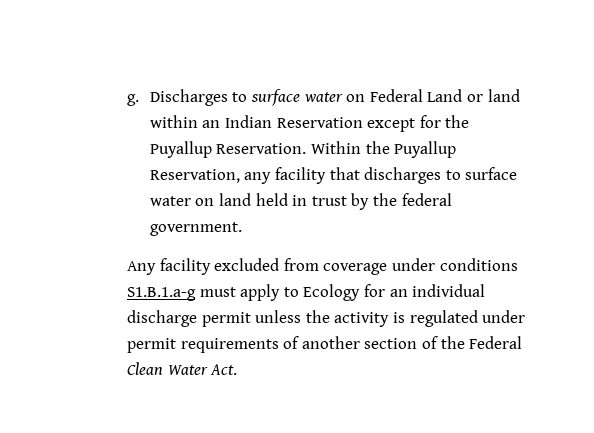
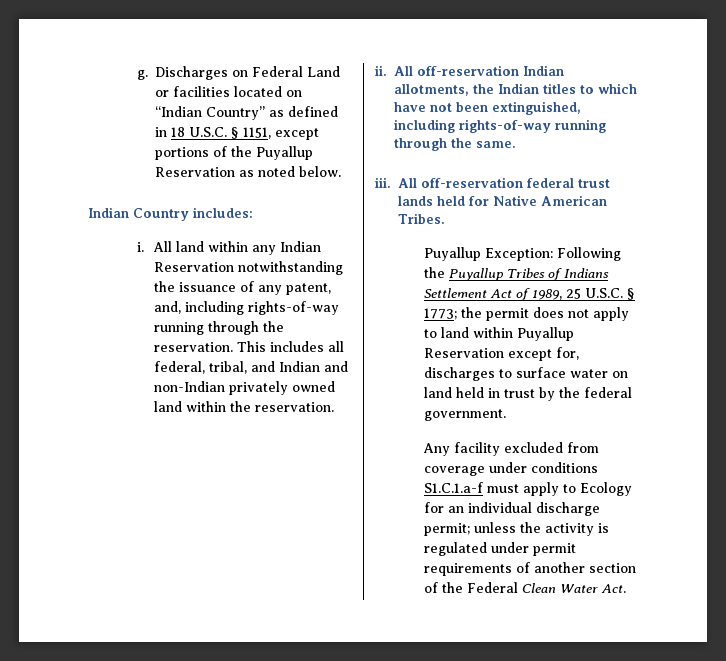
- Discharges to surface water on Federal Land or land within an Indian Reservation except for the Puyallup Reservation. Within the Puyallup Reservation, any facility that discharges to surface water on land held in trust by the federal government.
+ Discharges on Federal Land or facilities located on “Indian Country” as defined in 18 U.S.C. § 1151, except portions of the Puyallup Reservation as noted below.
+ Indian Country includes:
+ i. All land within any Indian Reservation notwithstanding the issuance of any patent, and, including rights-of-way running through the reservation. This includes all federal, tribal, and Indian and non-Indian privately owned land within the reservation.
+ ii. All off-reservation Indian allotments, the Indian titles to which have not been extinguished, including rights-of-way running through the same.
+ iii. All off-reservation federal trust lands held for Native American Tribes.
+ Puyallup Exception: Following the Puyallup Tribes of Indians Settlement Act of 1989, 25 U.S.C. § 1773; the permit does not apply to land within Puyallup Reservation except for, discharges to surface water on land held in trust by the federal government.
- Any facility excluded from coverage under conditions S1.B.1.a-g must apply to Ecology for an individual discharge permit unless the activity is regulated under permit requirements of another section of the Federal Clean Water Act.
+ Any facility excluded from coverage under conditions S1.C.1.a-f must apply to Ecology for an individual discharge permit; unless the activity is regulated under permit requirements of another section of the Federal Clean Water Act.

